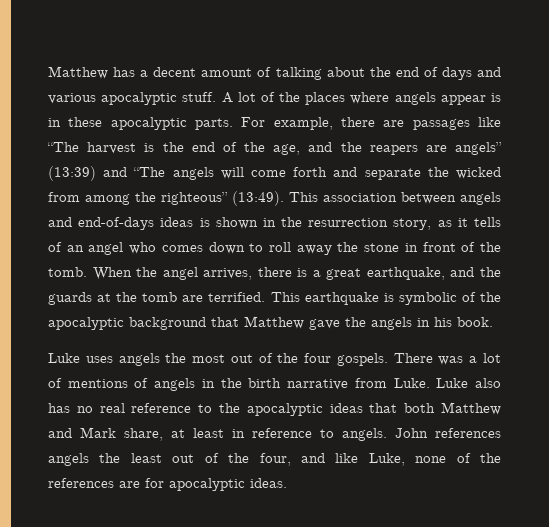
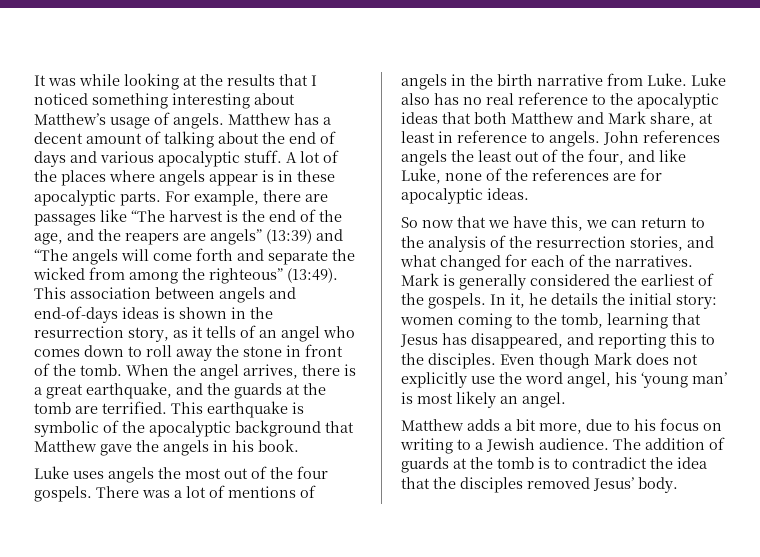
+ It was while looking at the results that I noticed something interesting about Matthew’s usage of angels.
+ So now that we have this, we can return to the analysis of the resurrection stories, and what changed for each of the narratives. Mark is generally considered the earliest of the gospels. In it, he details the initial story: women coming to the tomb, learning that Jesus has disappeared, and reporting this to the disciples. Even though Mark does not explicitly use the word angel, his ‘young man’ is most likely an angel.
+ Matthew adds a bit more, due to his focus on writing to a Jewish audience. The addition of guards at the tomb is to contradict the idea that the disciples removed Jesus’ body.

